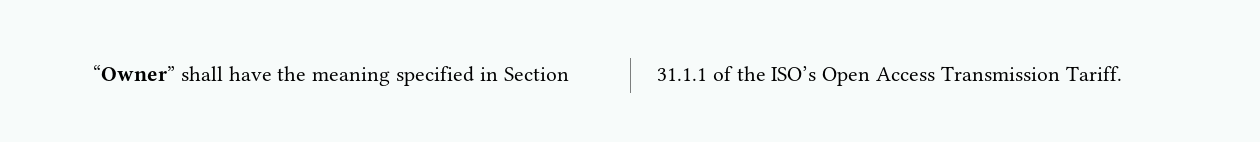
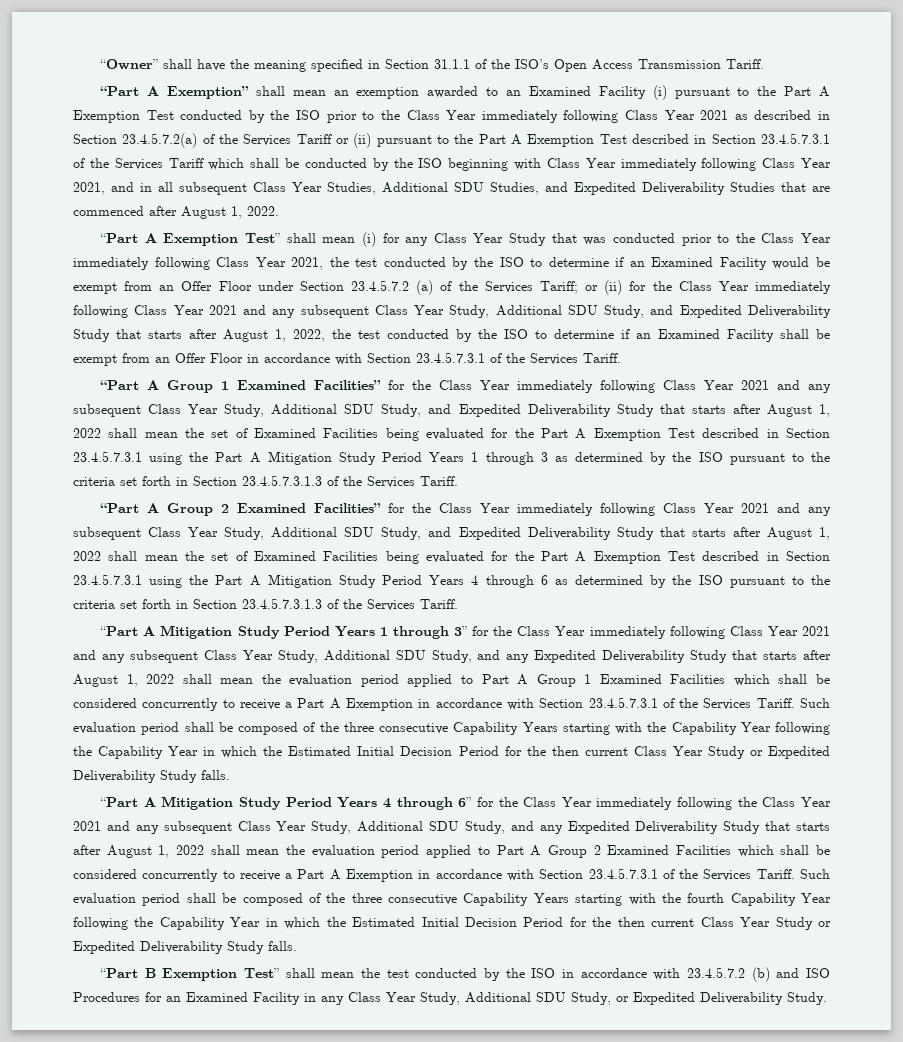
+ “Part A Exemption” shall mean an exemption awarded to an Examined Facility (i) pursuant to the Part A Exemption Test conducted by the ISO prior to the Class Year immediately following Class Year 2021 as described in Section 23.4.5.7.2(a) of the Services Tariff or (ii) pursuant to the Part A Exemption Test described in Section 23.4.5.7.3.1 of the Services Tariff which shall be conducted by the ISO beginning with Class Year immediately following Class Year 2021, and in all subsequent Class Year Studies, Additional SDU Studies, and Expedited Deliverability Studies that are commenced after August 1, 2022.
+ “Part A Exemption Test” shall mean (i) for any Class Year Study that was conducted prior to the Class Year immediately following Class Year 2021, the test conducted by the ISO to determine if an Examined Facility would be exempt from an Offer Floor under Section 23.4.5.7.2 (a) of the Services Tariff; or (ii) for the Class Year immediately following Class Year 2021 and any subsequent Class Year Study, Additional SDU Study, and Expedited Deliverability Study that starts after August 1, 2022, the test conducted by the ISO to determine if an Examined Facility shall be exempt from an Offer Floor in accordance with Section 23.4.5.7.3.1 of the Services Tariff.
+ “Part A Group 1 Examined Facilities” for the Class Year immediately following Class Year 2021 and any subsequent Class Year Study, Additional SDU Study, and Expedited Deliverability Study that starts after August 1, 2022 shall mean the set of Examined Facilities being evaluated for the Part A Exemption Test described in Section 23.4.5.7.3.1 using the Part A Mitigation Study Period Years 1 through 3 as determined by the ISO pursuant to the criteria set forth in Section 23.4.5.7.3.1.3 of the Services Tariff.
+ “Part A Group 2 Examined Facilities” for the Class Year immediately following Class Year 2021 and any subsequent Class Year Study, Additional SDU Study, and Expedited Deliverability Study that starts after August 1, 2022 shall mean the set of Examined Facilities being evaluated for the Part A Exemption Test described in Section 23.4.5.7.3.1 using the Part A Mitigation Study Period Years 4 through 6 as determined by the ISO pursuant to the criteria set forth in Section 23.4.5.7.3.1.3 of the Services Tariff.
+ “Part A Mitigation Study Period Years 1 through 3” for the Class Year immediately following Class Year 2021 and any subsequent Class Year Study, Additional SDU Study, and any Expedited Deliverability Study that starts after August 1, 2022 shall mean the evaluation period applied to Part A Group 1 Examined Facilities which shall be considered concurrently to receive a Part A Exemption in accordance with Section 23.4.5.7.3.1 of the Services Tariff. Such evaluation period shall be composed of the three consecutive Capability Years starting with the Capability Year following the Capability Year in which the Estimated Initial Decision Period for the then current Class Year Study or Expedited Deliverability Study falls.
+ “Part A Mitigation Study Period Years 4 through 6” for the Class Year immediately following the Class Year 2021 and any subsequent Class Year Study, Additional SDU Study, and any Expedited Deliverability Study that starts after August 1, 2022 shall mean the evaluation period applied to Part A Group 2 Examined Facilities which shall be considered concurrently to receive a Part A Exemption in accordance with Section 23.4.5.7.3.1 of the Services Tariff. Such evaluation period shall be composed of the three consecutive Capability Years starting with the fourth Capability Year following the Capability Year in which the Estimated Initial Decision Period for the then current Class Year Study or Expedited Deliverability Study falls.
+ “Part B Exemption Test” shall mean the test conducted by the ISO in accordance with 23.4.5.7.2 (b) and ISO Procedures for an Examined Facility in any Class Year Study, Additional SDU Study, or Expedited Deliverability Study.

